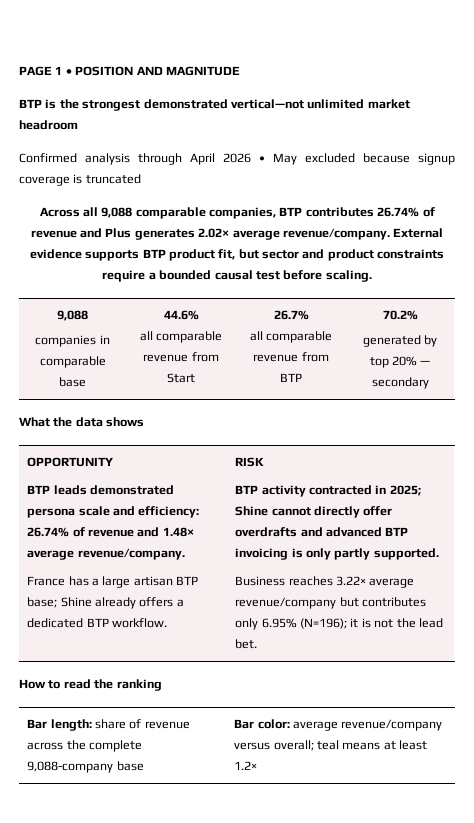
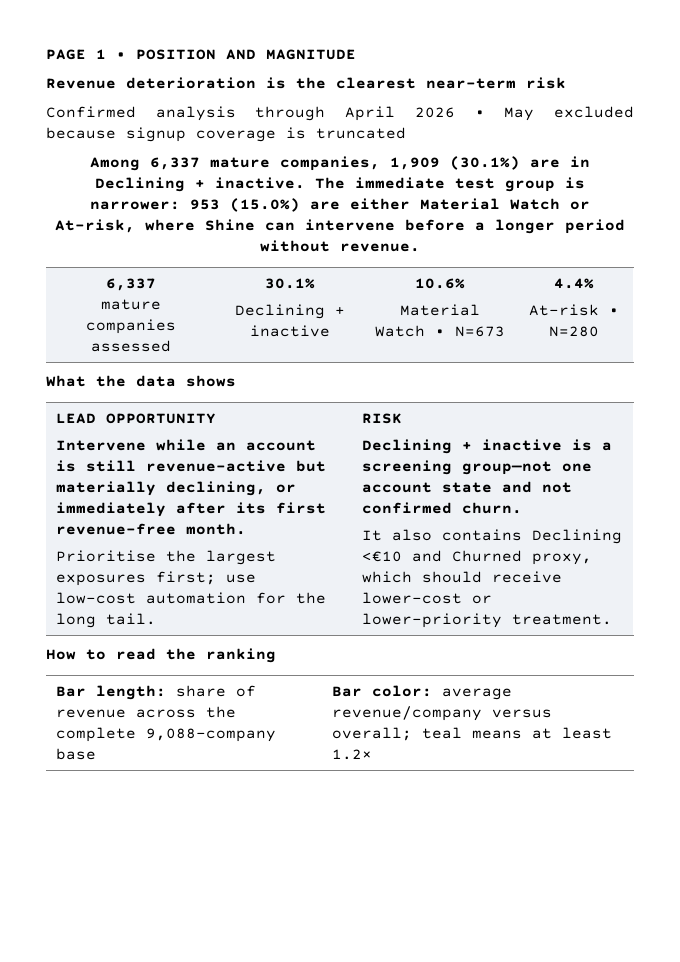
- BTP is the strongest demonstrated vertical—not unlimited market headroom
+ Revenue deterioration is the clearest near-term risk
- Across all 9,088 comparable companies, BTP contributes 26.74% of revenue and Plus generates 2.02× average revenue/company. External evidence supports BTP product fit, but sector and product constraints require a bounded causal test before scaling.
- 9,088
- companies in comparable base | 44.6%
- all comparable revenue from Start | 26.7%
- all comparable revenue from BTP | 70.2%
- generated by top 20% — secondary
+ Among 6,337 mature companies, 1,909 (30.1%) are in Declining + inactive. The immediate test group is narrower: 953 (15.0%) are either Material Watch or At-risk, where Shine can intervene before a longer period without revenue.
+ 6,337
+ mature companies assessed | 30.1%
+ Declining + inactive | 10.6%
+ Material Watch • N=673 | 4.4%
+ At-risk • N=280
- OPPORTUNITY
+ LEAD OPPORTUNITY
- BTP leads demonstrated persona scale and efficiency: 26.74% of revenue and 1.48× average revenue/company.
- France has a large artisan BTP base; Shine already offers a dedicated BTP workflow. | RISK
- BTP activity contracted in 2025; Shine cannot directly offer overdrafts and advanced BTP invoicing is only partly supported.
- Business reaches 3.22× average revenue/company but contributes only 6.95% (N=196); it is not the lead bet.
+ Intervene while an account is still revenue-active but materially declining, or immediately after its first revenue-free month.
+ Prioritise the largest exposures first; use low-cost automation for the long tail. | RISK
+ Declining + inactive is a screening group—not one account state and not confirmed churn.
+ It also contains Declining <€10 and Churned proxy, which should receive lower-cost or lower-priority treatment.

